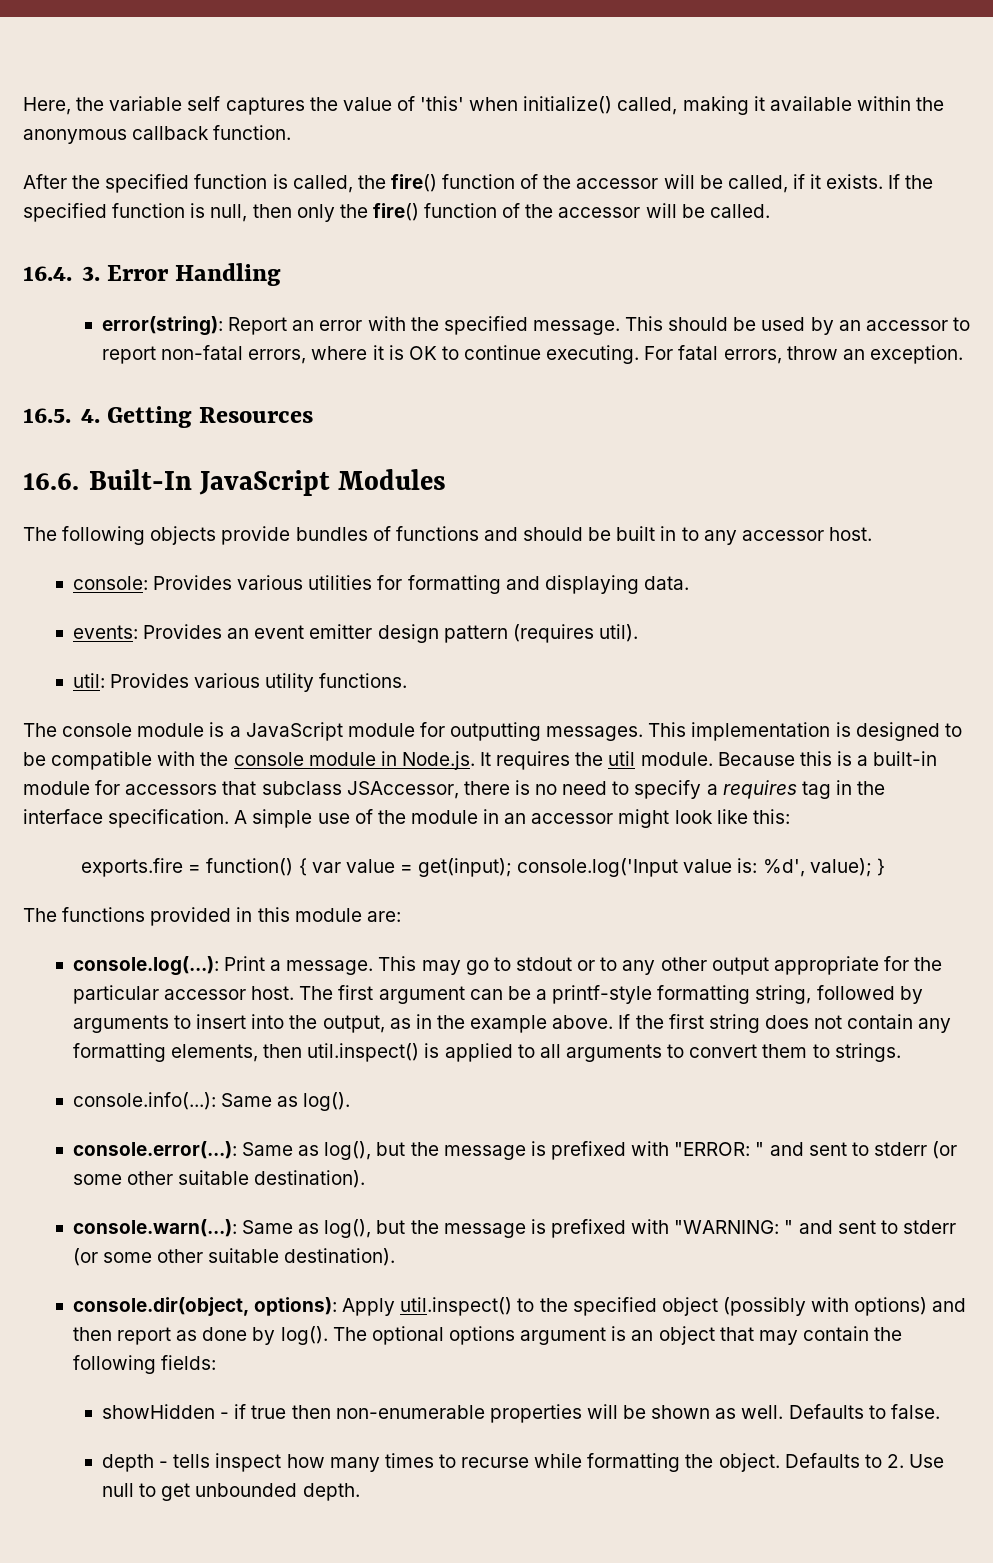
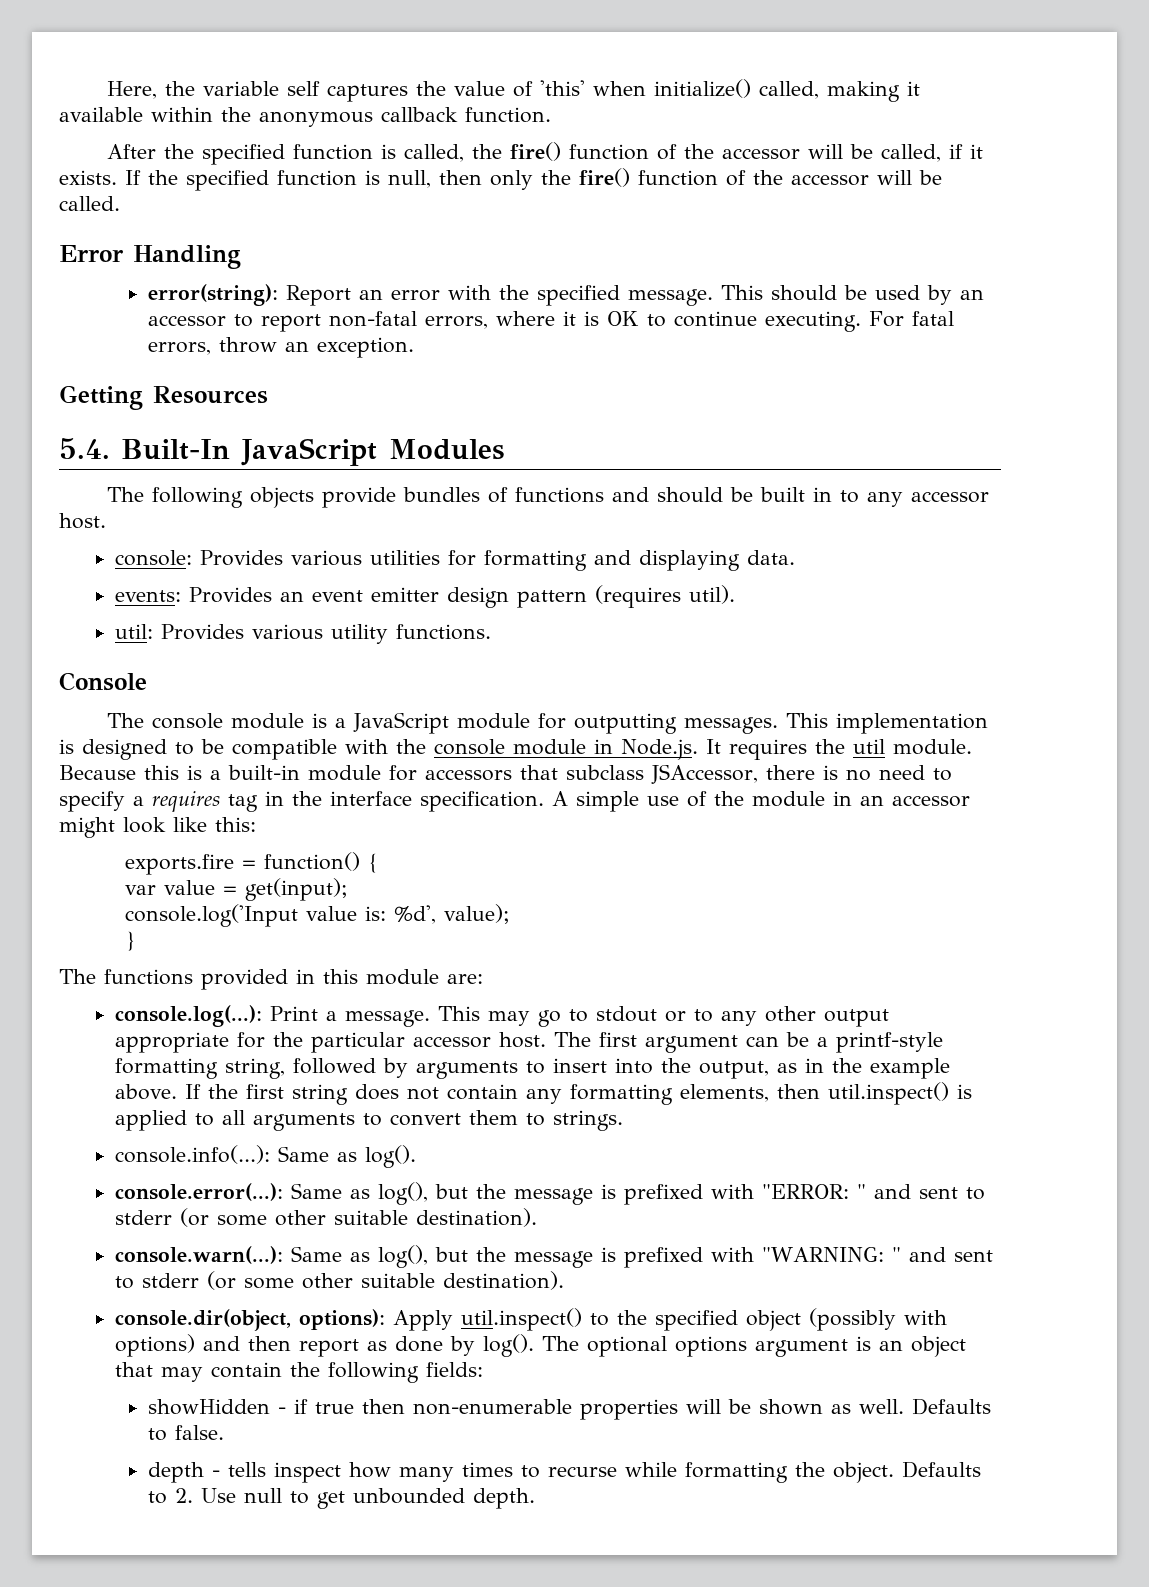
- 16.4. 3. Error Handling
+ Error Handling
- 16.5. 4. Getting Resources
+ Getting Resources
- 16.6. Built-In JavaScript Modules
+ 5.4. Built-In JavaScript Modules
+ Console
- exports.fire = function() { var value = get(input); console.log('Input value is: %d', value); }
+ exports.fire = function() {
+ var value = get(input);
+ console.log('Input value is: %d', value);
+ }

